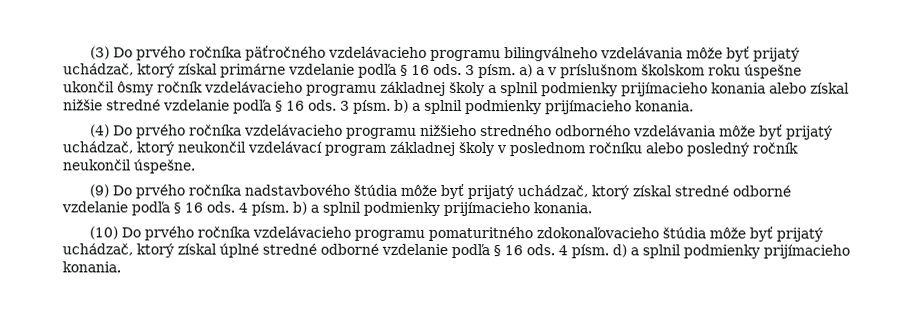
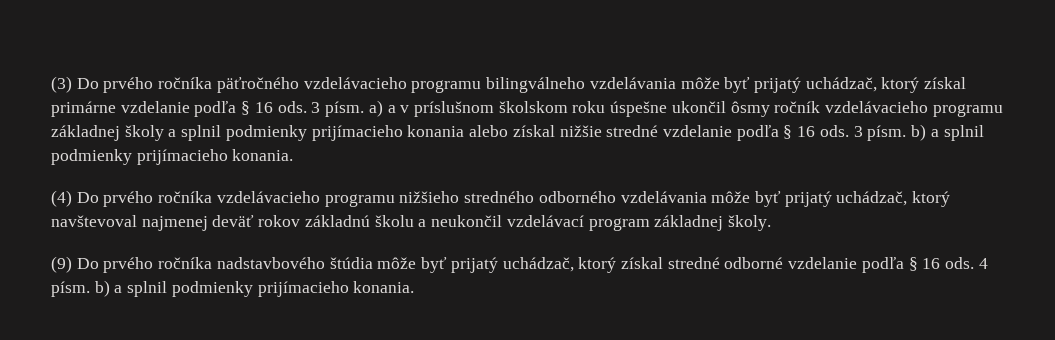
- (4) Do prvého ročníka vzdelávacieho programu nižšieho stredného odborného vzdelávania môže byť prijatý uchádzač, ktorý neukončil vzdelávací program základnej školy v poslednom ročníku alebo posledný ročník neukončil úspešne.
+ (4) Do prvého ročníka vzdelávacieho programu nižšieho stredného odborného vzdelávania môže byť prijatý uchádzač, ktorý navštevoval najmenej deväť rokov základnú školu a neukončil vzdelávací program základnej školy.
- (10) Do prvého ročníka vzdelávacieho programu pomaturitného zdokonaľovacieho štúdia môže byť prijatý uchádzač, ktorý získal úplné stredné odborné vzdelanie podľa § 16 ods. 4 písm. d) a splnil podmienky prijímacieho konania.

